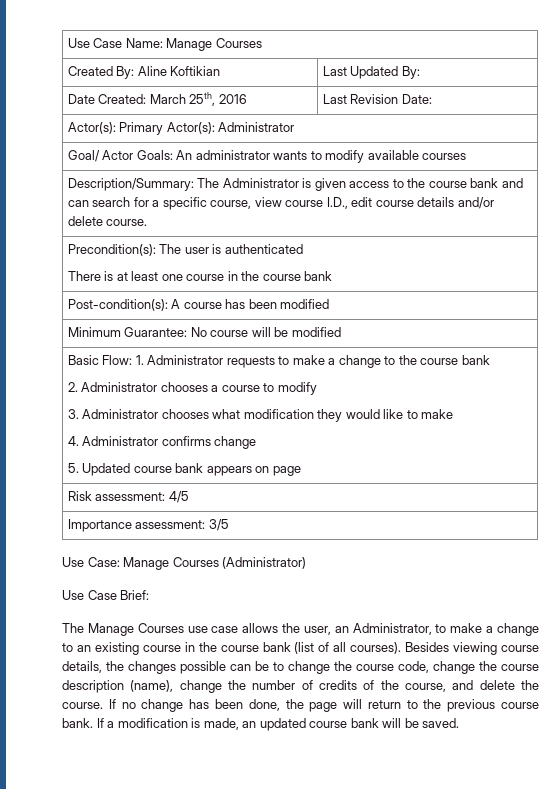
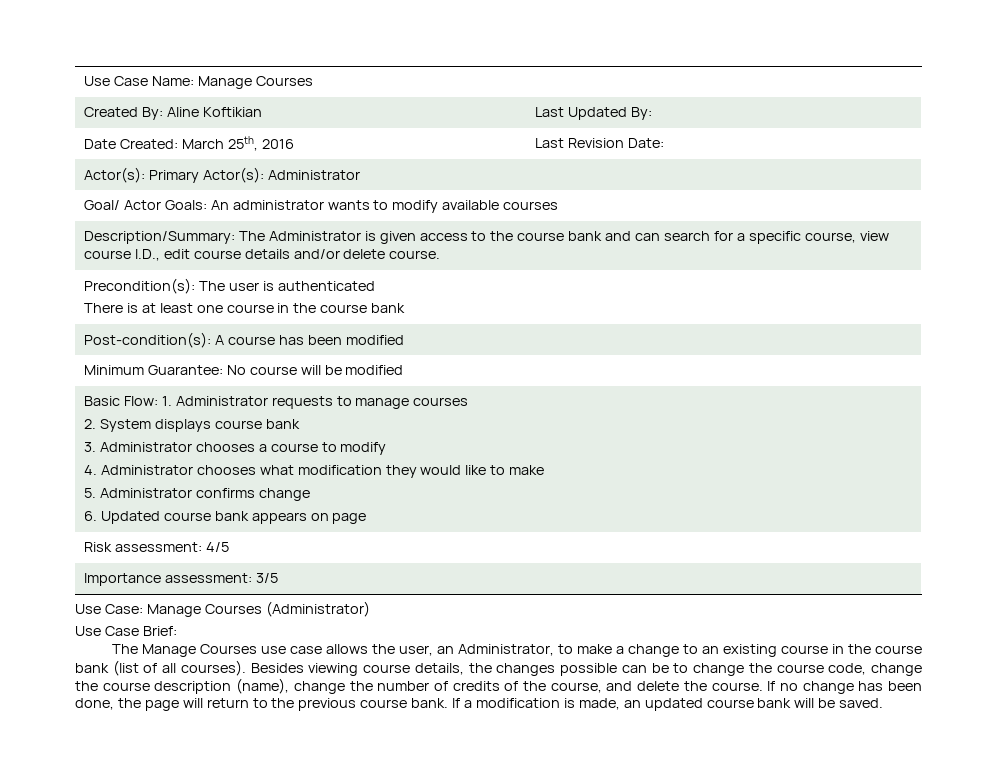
- Basic Flow: 1. Administrator requests to make a change to the course bank
- 2. Administrator chooses a course to modify
+ Basic Flow: 1. Administrator requests to manage courses
+ 2. System displays course bank
+ 3. Administrator chooses a course to modify
- 3. Administrator chooses what modification they would like to make
+ 4. Administrator chooses what modification they would like to make
- 4. Administrator confirms change
+ 5. Administrator confirms change
- 5. Updated course bank appears on page
+ 6. Updated course bank appears on page

